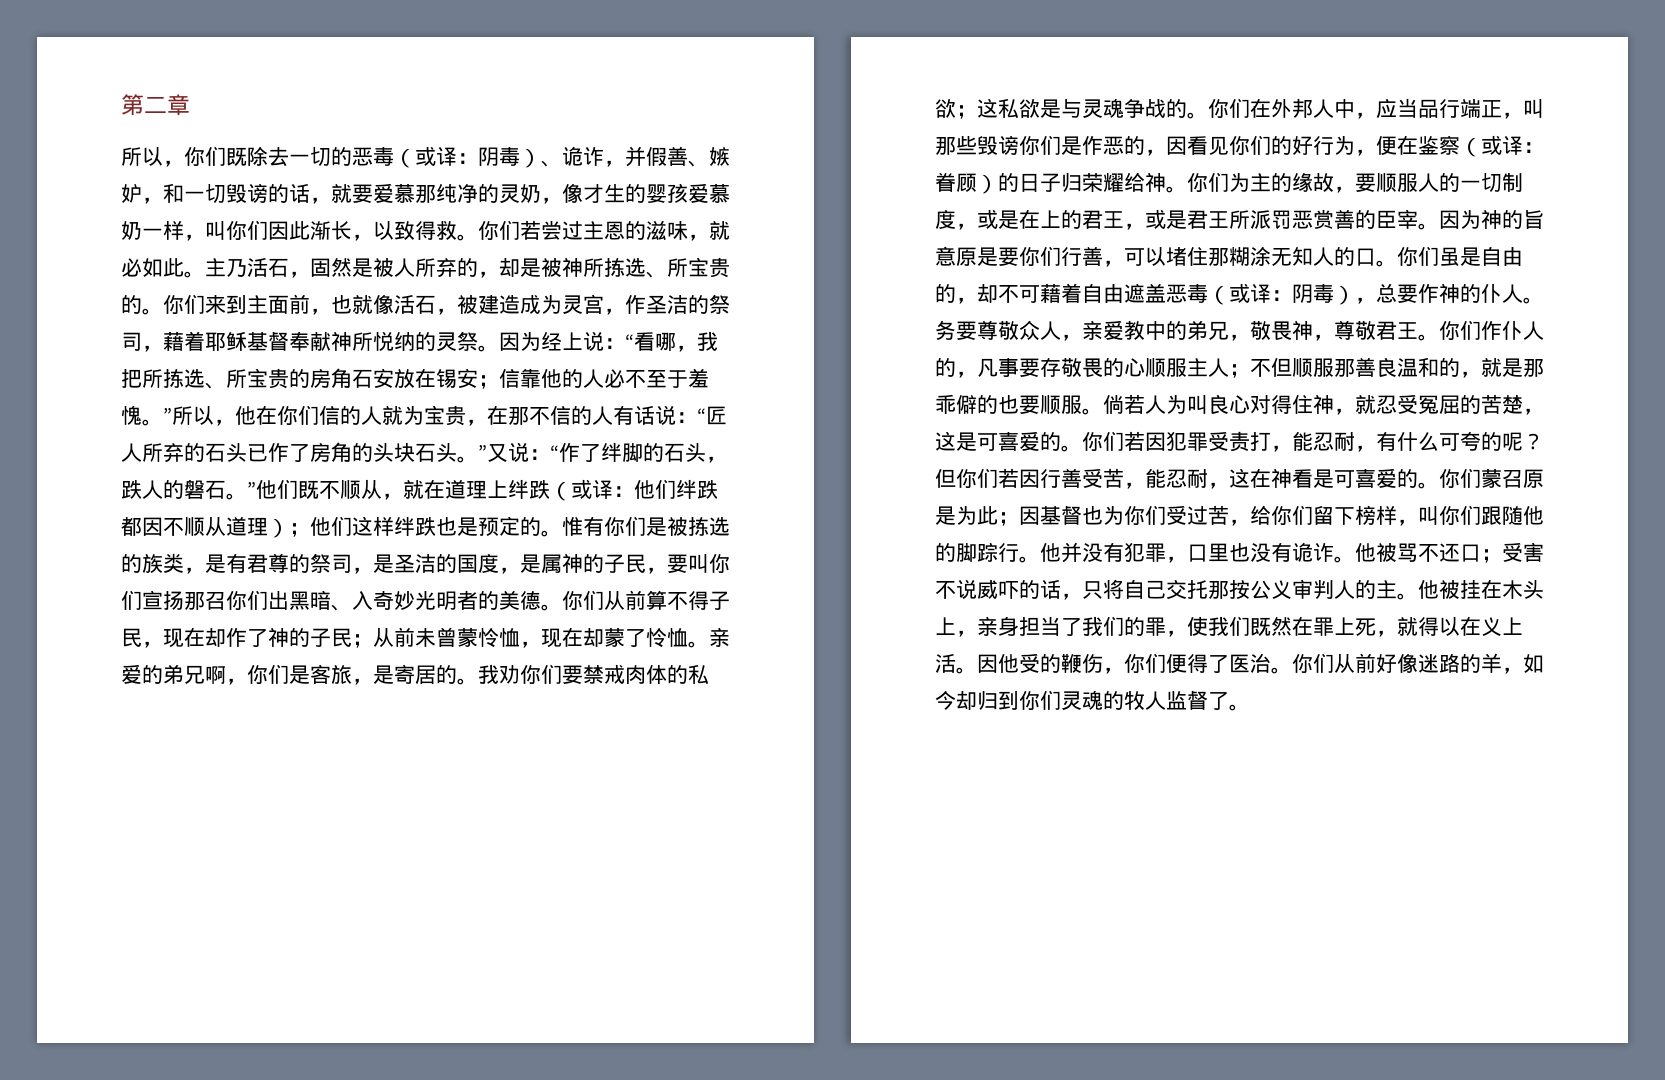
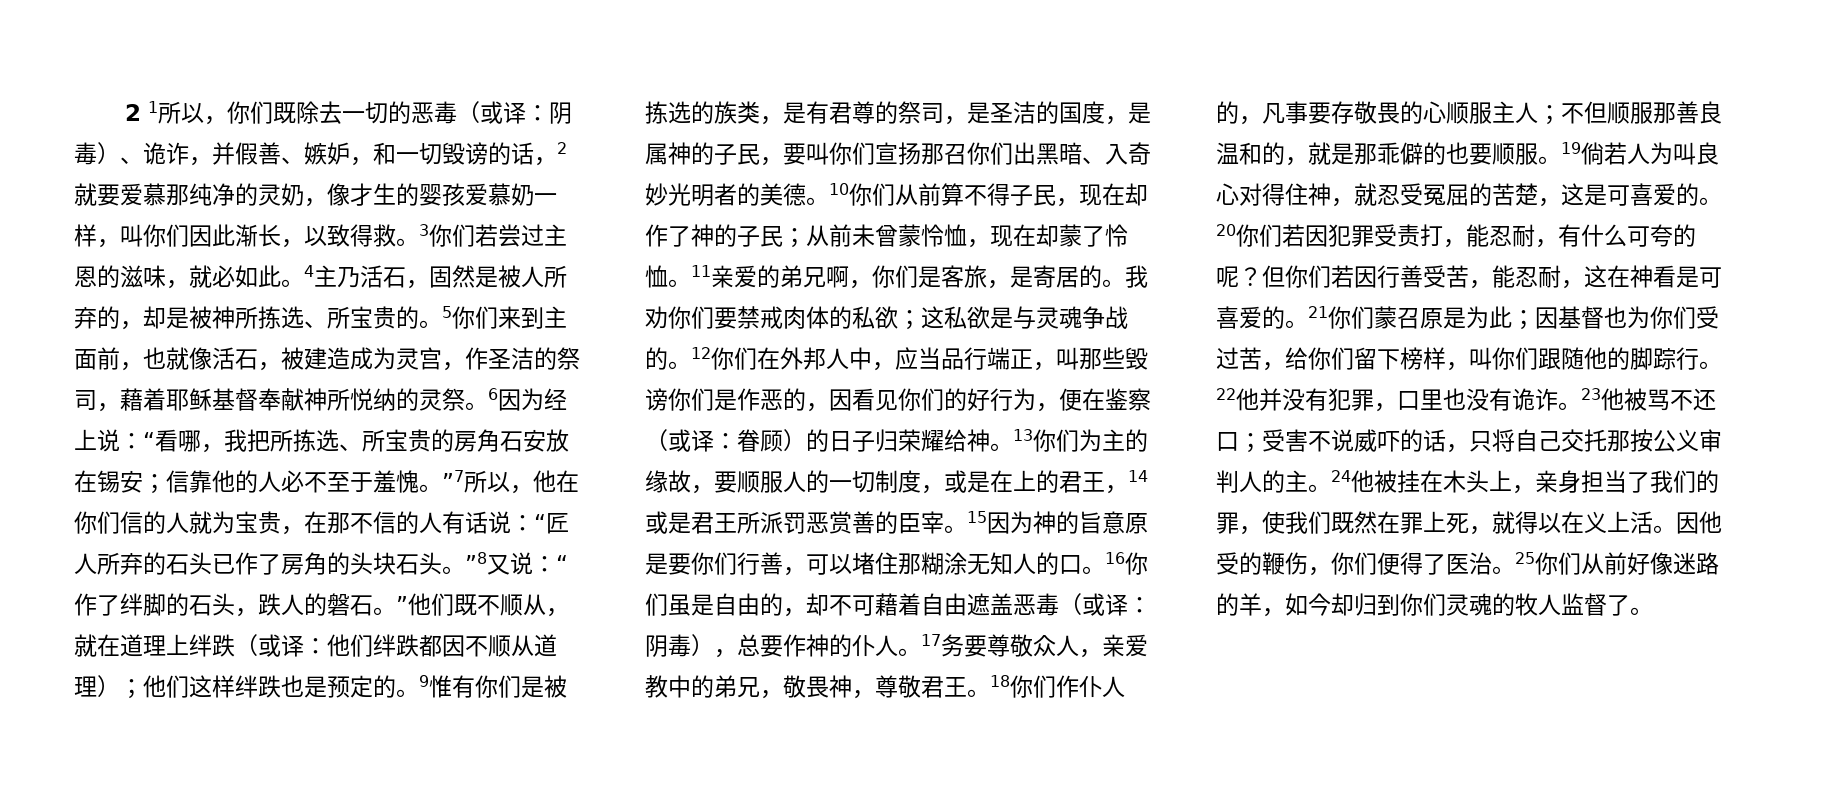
- 第二章
- 所以，你们既除去一切的恶毒（或译：阴毒）、诡诈，并假善、嫉妒，和一切毁谤的话，就要爱慕那纯净的灵奶，像才生的婴孩爱慕奶一样，叫你们因此渐长，以致得救。
+ 2 1所以，你们既除去一切的恶毒（或译：阴毒）、诡诈，并假善、嫉妒，和一切毁谤的话，2就要爱慕那纯净的灵奶，像才生的婴孩爱慕奶一样，叫你们因此渐长，以致得救。
- 你们若尝过主恩的滋味，就必如此。
+ 3你们若尝过主恩的滋味，就必如此。
- 主乃活石，固然是被人所弃的，却是被神所拣选、所宝贵的。
+ 4主乃活石，固然是被人所弃的，却是被神所拣选、所宝贵的。
- 你们来到主面前，也就像活石，被建造成为灵宫，作圣洁的祭司，藉着耶稣基督奉献神所悦纳的灵祭。
+ 5你们来到主面前，也就像活石，被建造成为灵宫，作圣洁的祭司，藉着耶稣基督奉献神所悦纳的灵祭。
- 因为经上说：
+ 6因为经上说：
- 信靠他的人必不至于羞愧。”所以，他在你们信的人就为宝贵，在那不信的人有话说：
+ 信靠他的人必不至于羞愧。”7所以，他在你们信的人就为宝贵，在那不信的人有话说：
- “匠人所弃的石头已作了房角的头块石头。”又说：
+ “匠人所弃的石头已作了房角的头块石头。”8又说：
- 惟有你们是被拣选的族类，是有君尊的祭司，是圣洁的国度，是属神的子民，要叫你们宣扬那召你们出黑暗、入奇妙光明者的美德。
+ 9惟有你们是被拣选的族类，是有君尊的祭司，是圣洁的国度，是属神的子民，要叫你们宣扬那召你们出黑暗、入奇妙光明者的美德。
- 你们从前算不得子民，现在却作了神的子民；从前未曾蒙怜恤，现在却蒙了怜恤。
+ 10你们从前算不得子民，现在却作了神的子民；从前未曾蒙怜恤，现在却蒙了怜恤。
- 亲爱的弟兄啊，你们是客旅，是寄居的。
+ 11亲爱的弟兄啊，你们是客旅，是寄居的。
- 你们在外邦人中，应当品行端正，叫那些毁谤你们是作恶的，因看见你们的好行为，便在鉴察（或译：眷顾）的日子归荣耀给神。
+ 12你们在外邦人中，应当品行端正，叫那些毁谤你们是作恶的，因看见你们的好行为，便在鉴察（或译：眷顾）的日子归荣耀给神。
- 你们为主的缘故，要顺服人的一切制度，或是在上的君王，或是君王所派罚恶赏善的臣宰。
+ 13你们为主的缘故，要顺服人的一切制度，或是在上的君王，14或是君王所派罚恶赏善的臣宰。
- 因为神的旨意原是要你们行善，可以堵住那糊涂无知人的口。
+ 15因为神的旨意原是要你们行善，可以堵住那糊涂无知人的口。
- 你们虽是自由的，却不可藉着自由遮盖恶毒（或译：阴毒），总要作神的仆人。
+ 16你们虽是自由的，却不可藉着自由遮盖恶毒（或译：阴毒），总要作神的仆人。
- 务要尊敬众人，亲爱教中的弟兄，敬畏神，尊敬君王。
+ 17务要尊敬众人，亲爱教中的弟兄，敬畏神，尊敬君王。
- 你们作仆人的，凡事要存敬畏的心顺服主人；不但顺服那善良温和的，就是那乖僻的也要顺服。
+ 18你们作仆人的，凡事要存敬畏的心顺服主人；不但顺服那善良温和的，就是那乖僻的也要顺服。
- 倘若人为叫良心对得住神，就忍受冤屈的苦楚，这是可喜爱的。
+ 19倘若人为叫良心对得住神，就忍受冤屈的苦楚，这是可喜爱的。
- 你们若因犯罪受责打，能忍耐，有什么可夸的呢？
+ 20你们若因犯罪受责打，能忍耐，有什么可夸的呢？
- 你们蒙召原是为此；因基督也为你们受过苦，给你们留下榜样，叫你们跟随他的脚踪行。
+ 21你们蒙召原是为此；因基督也为你们受过苦，给你们留下榜样，叫你们跟随他的脚踪行。
- 他并没有犯罪，口里也没有诡诈。
+ 22他并没有犯罪，口里也没有诡诈。
- 他被骂不还口；受害不说威吓的话，只将自己交托那按公义审判人的主。
+ 23他被骂不还口；受害不说威吓的话，只将自己交托那按公义审判人的主。
- 他被挂在木头上，亲身担当了我们的罪，使我们既然在罪上死，就得以在义上活。
+ 24他被挂在木头上，亲身担当了我们的罪，使我们既然在罪上死，就得以在义上活。
- 你们从前好像迷路的羊，如今却归到你们灵魂的牧人监督了。
+ 25你们从前好像迷路的羊，如今却归到你们灵魂的牧人监督了。

